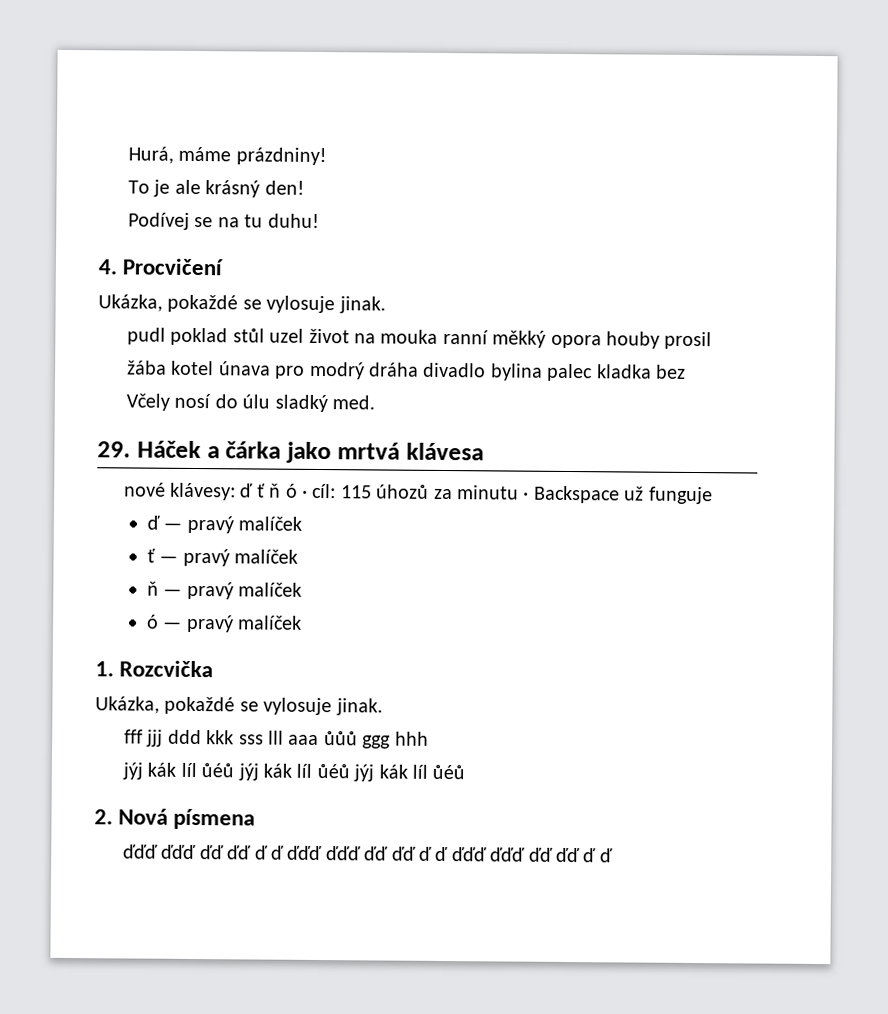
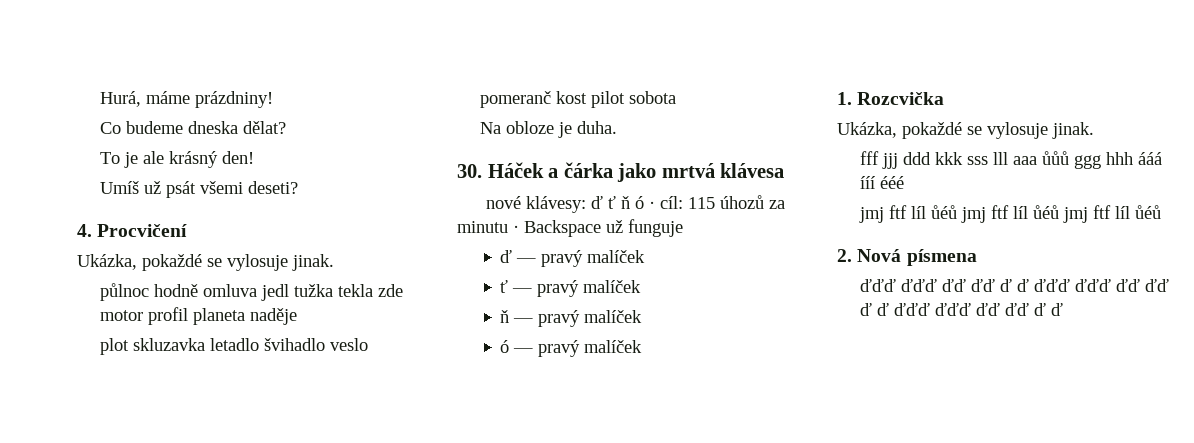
+ Co budeme dneska dělat?
- Podívej se na tu duhu!
+ Umíš už psát všemi deseti?
- pudl poklad stůl uzel život na mouka ranní měkký opora houby prosil
- žába kotel únava pro modrý dráha divadlo bylina palec kladka bez
- Včely nosí do úlu sladký med.
- 29. Háček a čárka jako mrtvá klávesa
+ půlnoc hodně omluva jedl tužka tekla zde motor profil planeta naděje
+ plot skluzavka letadlo švihadlo veslo pomeranč kost pilot sobota
+ Na obloze je duha.
+ 30. Háček a čárka jako mrtvá klávesa
- fff jjj ddd kkk sss lll aaa ůůů ggg hhh
- jýj kák líl ůéů jýj kák líl ůéů jýj kák líl ůéů
+ fff jjj ddd kkk sss lll aaa ůůů ggg hhh ááá ííí ééé
+ jmj ftf líl ůéů jmj ftf líl ůéů jmj ftf líl ůéů

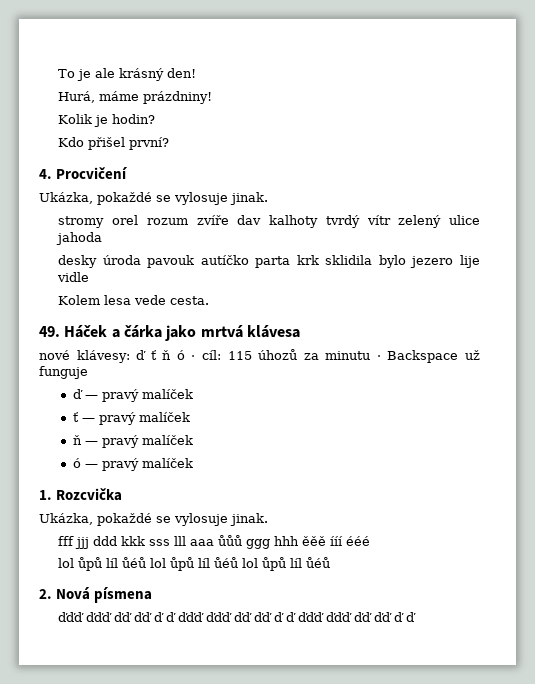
- Hurá, máme prázdniny!
- Co budeme dneska dělat?
- Umíš už psát všemi deseti?
+ Hurá, máme prázdniny!
+ Kolik je hodin?
+ Kdo přišel první?
- půlnoc hodně omluva jedl tužka tekla zde motor profil planeta naděje
- plot skluzavka letadlo švihadlo veslo pomeranč kost pilot sobota
- Na obloze je duha.
- 30. Háček a čárka jako mrtvá klávesa
+ stromy orel rozum zvíře dav kalhoty tvrdý vítr zelený ulice jahoda
+ desky úroda pavouk autíčko parta krk sklidila bylo jezero lije vidle
+ Kolem lesa vede cesta.
+ 49. Háček a čárka jako mrtvá klávesa
- fff jjj ddd kkk sss lll aaa ůůů ggg hhh ááá ííí ééé
+ fff jjj ddd kkk sss lll aaa ůůů ggg hhh ěěě ííí ééé
- jmj ftf líl ůéů jmj ftf líl ůéů jmj ftf líl ůéů
+ lol ůpů líl ůéů lol ůpů líl ůéů lol ůpů líl ůéů

